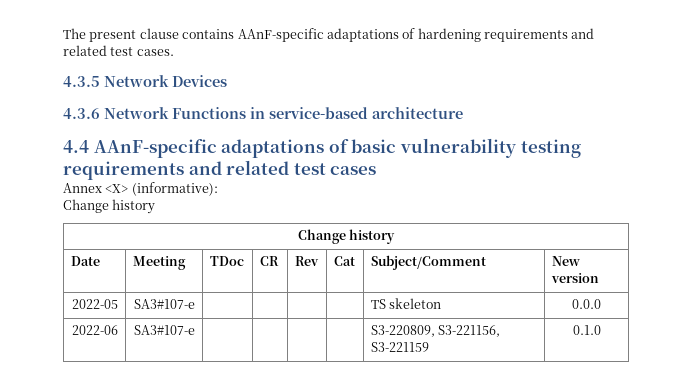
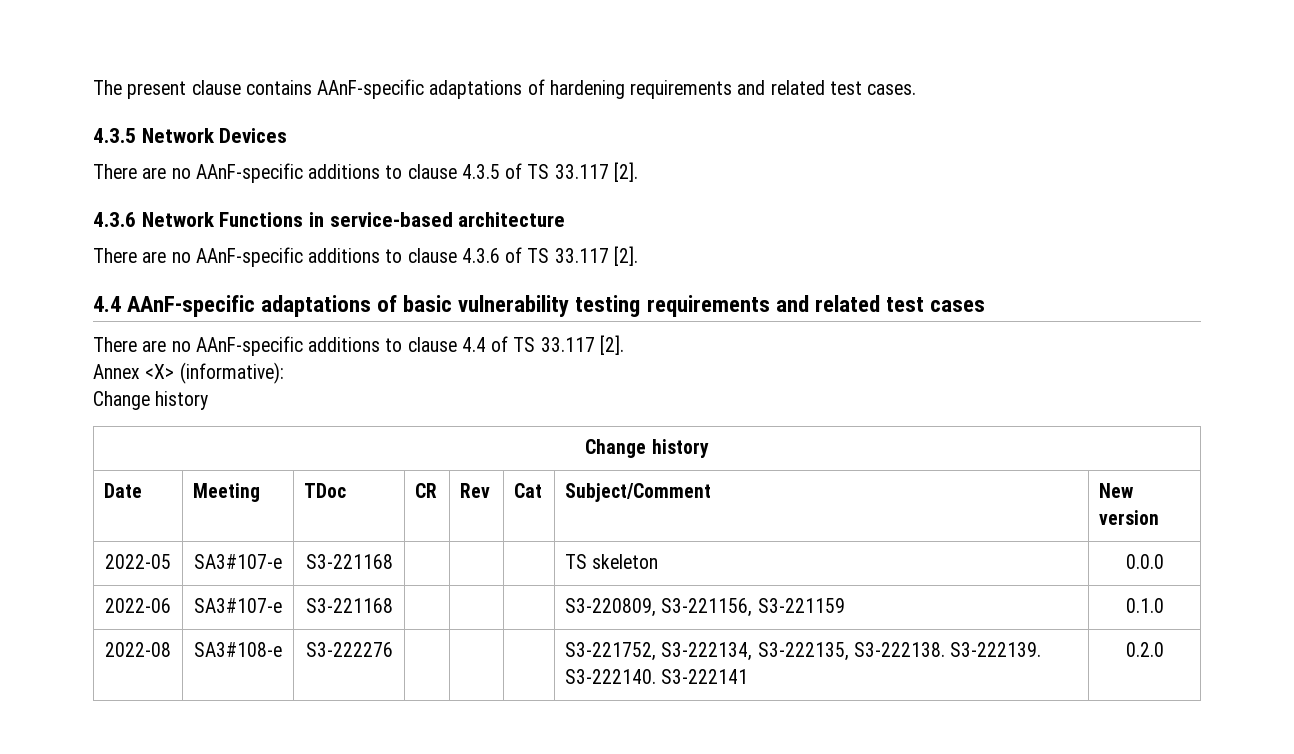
+ There are no AAnF-specific additions to clause 4.3.5 of TS 33.117 [2].
+ There are no AAnF-specific additions to clause 4.3.6 of TS 33.117 [2].
+ There are no AAnF-specific additions to clause 4.4 of TS 33.117 [2].
- 2022-05 | SA3#107-e | | | | | TS skeleton | 0.0.0
+ 2022-05 | SA3#107-e | S3-221168 | | | | TS skeleton | 0.0.0
- 2022-06 | SA3#107-e | | | | | S3-220809, S3-221156, S3-221159 | 0.1.0
+ 2022-06 | SA3#107-e | S3-221168 | | | | S3-220809, S3-221156, S3-221159 | 0.1.0
+ 2022-08 | SA3#108-e | S3-222276 | | | | S3-221752, S3-222134, S3-222135, S3-222138. S3-222139. S3-222140. S3-222141 | 0.2.0

